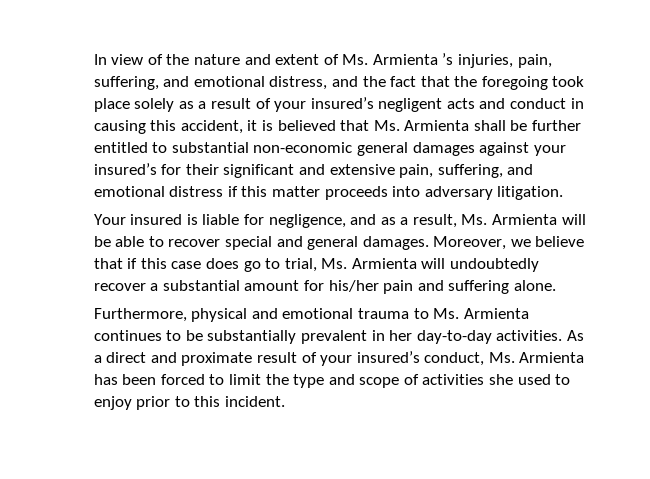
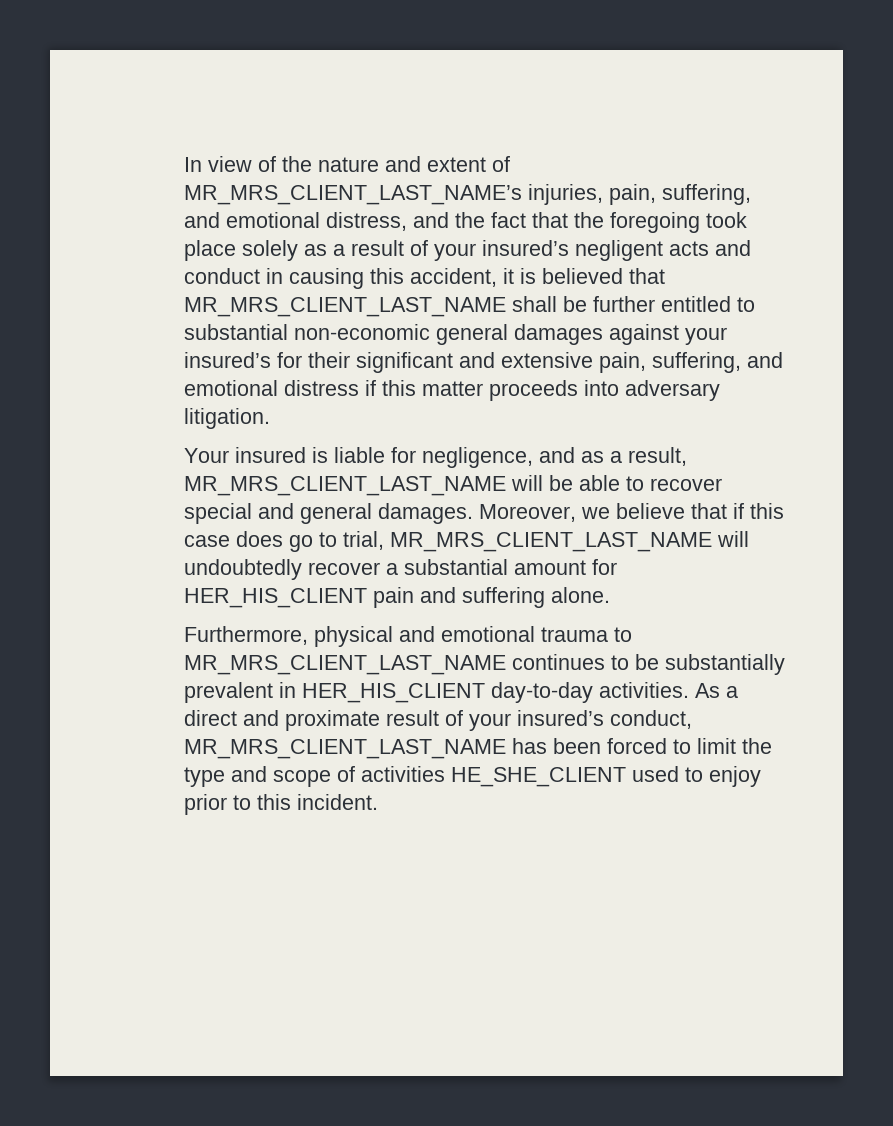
- In view of the nature and extent of Ms. Armienta ’s injuries, pain, suffering, and emotional distress, and the fact that the foregoing took place solely as a result of your insured’s negligent acts and conduct in causing this accident, it is believed that Ms. Armienta shall be further entitled to substantial non-economic general damages against your insured’s for their significant and extensive pain, suffering, and emotional distress if this matter proceeds into adversary litigation.
+ In view of the nature and extent of MR_MRS_CLIENT_LAST_NAME’s injuries, pain, suffering, and emotional distress, and the fact that the foregoing took place solely as a result of your insured’s negligent acts and conduct in causing this accident, it is believed that MR_MRS_CLIENT_LAST_NAME shall be further entitled to substantial non-economic general damages against your insured’s for their significant and extensive pain, suffering, and emotional distress if this matter proceeds into adversary litigation.
- Your insured is liable for negligence, and as a result, Ms. Armienta will be able to recover special and general damages.
+ Your insured is liable for negligence, and as a result, MR_MRS_CLIENT_LAST_NAME will be able to recover special and general damages.
- Moreover, we believe that if this case does go to trial, Ms. Armienta will undoubtedly recover a substantial amount for his/her pain and suffering alone.
+ Moreover, we believe that if this case does go to trial, MR_MRS_CLIENT_LAST_NAME will undoubtedly recover a substantial amount for HER_HIS_CLIENT pain and suffering alone.
- Furthermore, physical and emotional trauma to Ms. Armienta continues to be substantially prevalent in her day-to-day activities.
+ Furthermore, physical and emotional trauma to MR_MRS_CLIENT_LAST_NAME continues to be substantially prevalent in HER_HIS_CLIENT day-to-day activities.
- As a direct and proximate result of your insured’s conduct, Ms. Armienta has been forced to limit the type and scope of activities she used to enjoy prior to this incident.
+ As a direct and proximate result of your insured’s conduct, MR_MRS_CLIENT_LAST_NAME has been forced to limit the type and scope of activities HE_SHE_CLIENT used to enjoy prior to this incident.

